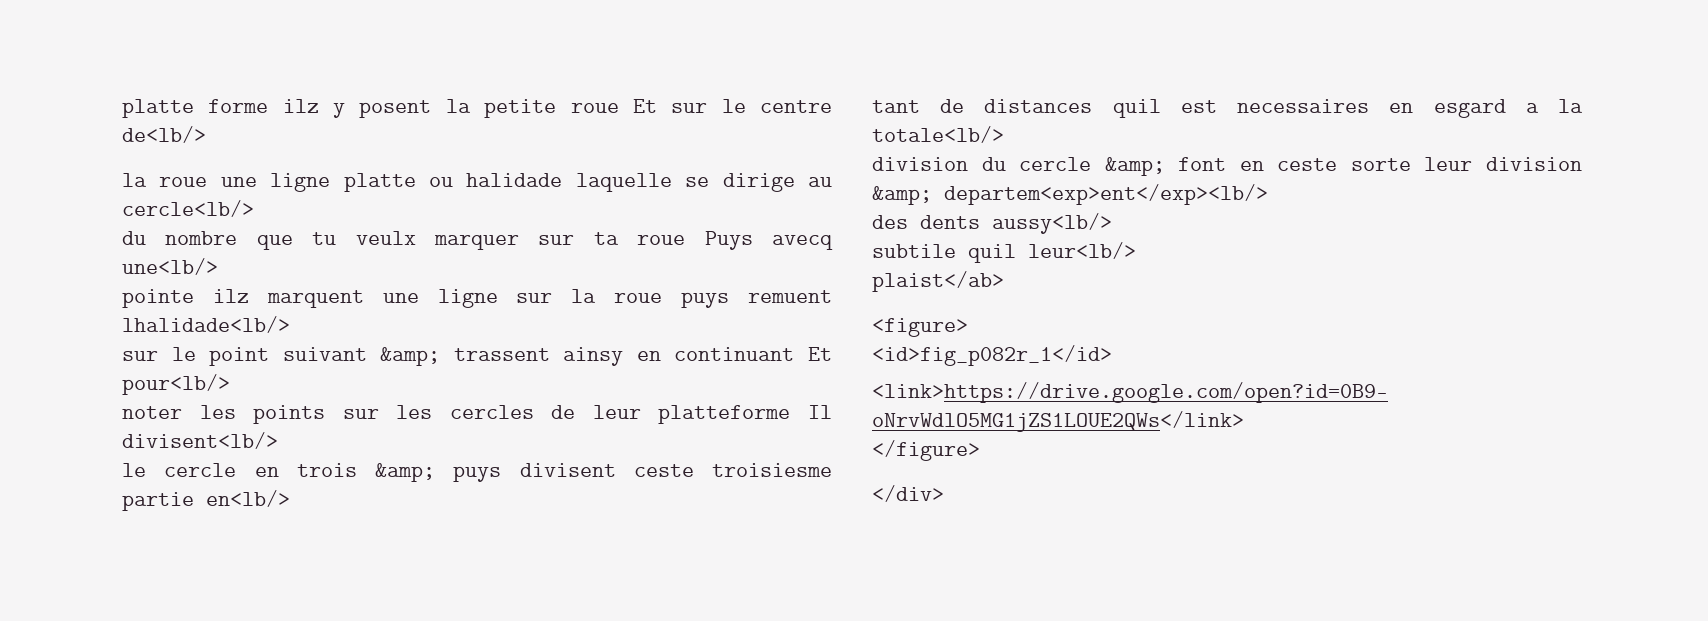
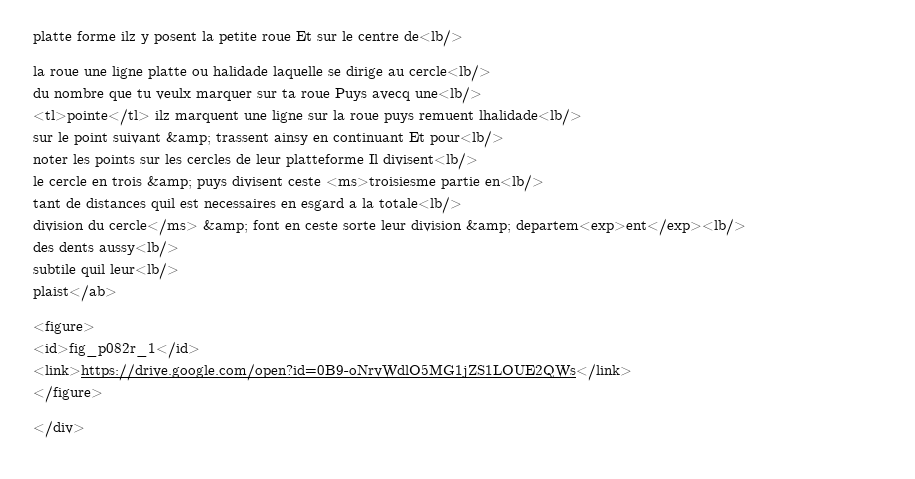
- pointe ilz marquent une ligne sur la roue puys remuent lhalidade<lb/>
+ <tl>pointe</tl> ilz marquent une ligne sur la roue puys remuent lhalidade<lb/>
- le cercle en trois &amp; puys divisent ceste troisiesme partie en<lb/>
+ le cercle en trois &amp; puys divisent ceste <ms>troisiesme partie en<lb/>
- division du cercle &amp; font en ceste sorte leur division &amp; departem<exp>ent</exp><lb/>
+ division du cercle</ms> &amp; font en ceste sorte leur division &amp; departem<exp>ent</exp><lb/>

